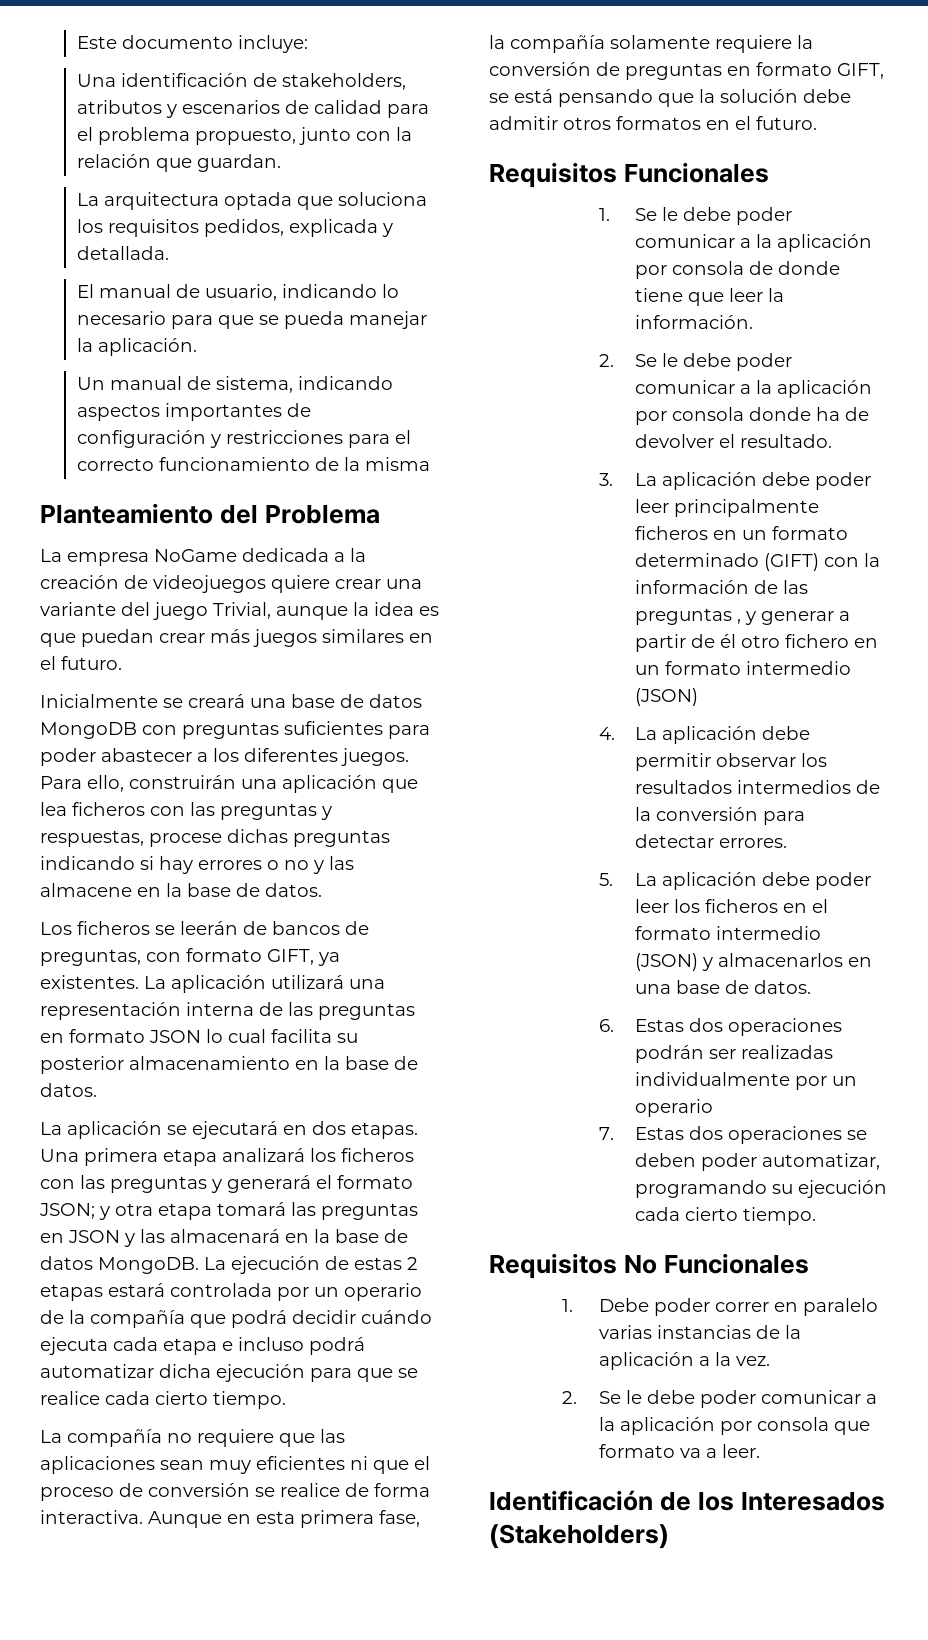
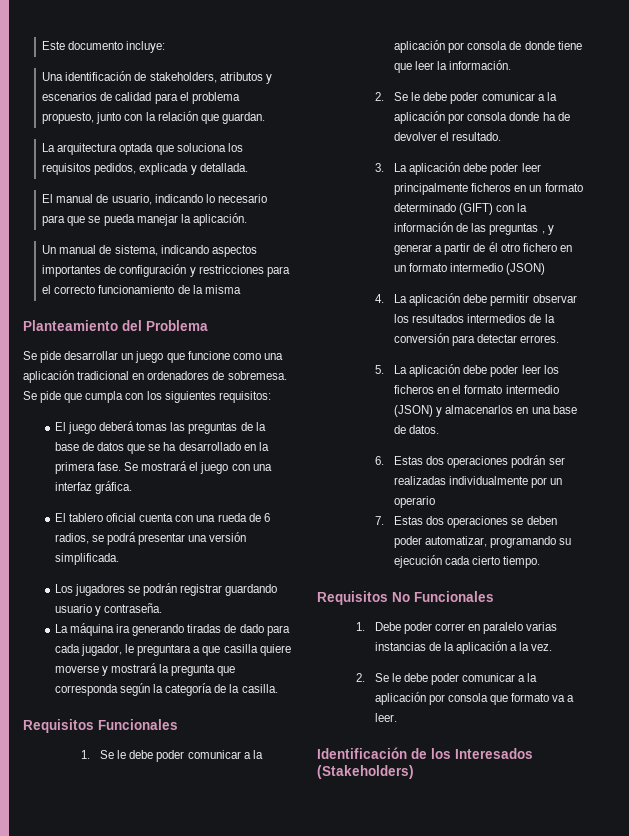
- La empresa NoGame dedicada a la creación de videojuegos quiere crear una variante del juego Trivial, aunque la idea es que puedan crear más juegos similares en el futuro.
- Inicialmente se creará una base de datos MongoDB con preguntas suficientes para poder abastecer a los diferentes juegos. Para ello, construirán una aplicación que lea ficheros con las preguntas y respuestas, procese dichas preguntas indicando si hay errores o no y las almacene en la base de datos.
- Los ficheros se leerán de bancos de preguntas, con formato GIFT, ya existentes. La aplicación utilizará una representación interna de las preguntas en formato JSON lo cual facilita su posterior almacenamiento en la base de datos.
- La aplicación se ejecutará en dos etapas. Una primera etapa analizará los ficheros con las preguntas y generará el formato JSON; y otra etapa tomará las preguntas en JSON y las almacenará en la base de datos MongoDB. La ejecución de estas 2 etapas estará controlada por un operario de la compañía que podrá decidir cuándo ejecuta cada etapa e incluso podrá automatizar dicha ejecución para que se realice cada cierto tiempo.
- La compañía no requiere que las aplicaciones sean muy eficientes ni que el proceso de conversión se realice de forma interactiva. Aunque en esta primera fase, la compañía solamente requiere la conversión de preguntas en formato GIFT, se está pensando que la solución debe admitir otros formatos en el futuro.
+ Se pide desarrollar un juego que funcione como una aplicación tradicional en ordenadores de sobremesa. Se pide que cumpla con los siguientes requisitos:
+ El juego deberá tomas las preguntas de la base de datos que se ha desarrollado en la primera fase. Se mostrará el juego con una interfaz gráfica.
+ El tablero oficial cuenta con una rueda de 6 radios, se podrá presentar una versión simplificada.
+ Los jugadores se podrán registrar guardando usuario y contraseña.
+ La máquina ira generando tiradas de dado para cada jugador, le preguntara a que casilla quiere moverse y mostrará la pregunta que corresponda según la categoría de la casilla.

